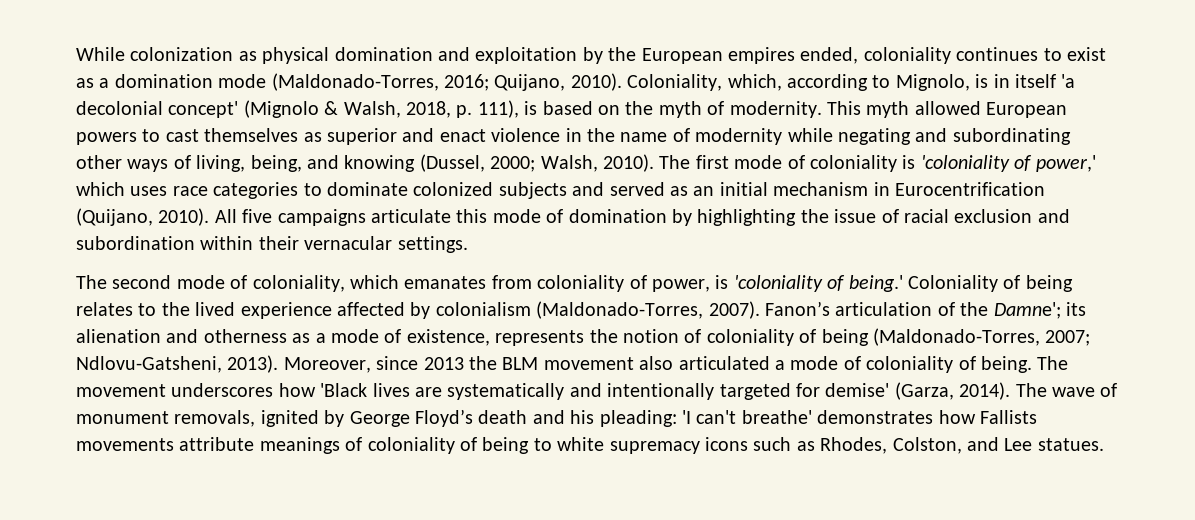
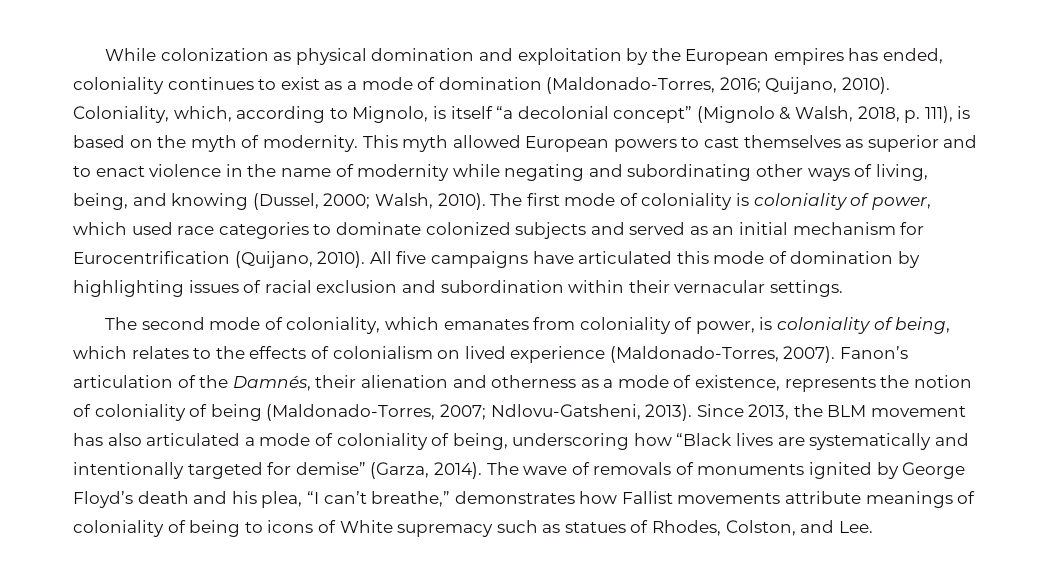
- While colonization as physical domination and exploitation by the European empires ended, coloniality continues to exist as a domination mode (Maldonado-Torres, 2016; Quijano, 2010).
+ While colonization as physical domination and exploitation by the European empires has ended, coloniality continues to exist as a mode of domination (Maldonado-Torres, 2016; Quijano, 2010).
- Coloniality, which, according to Mignolo, is in itself 'a decolonial concept' (Mignolo & Walsh, 2018, p. 111), is based on the myth of modernity.
+ Coloniality, which, according to Mignolo, is itself “a decolonial concept” (Mignolo & Walsh, 2018, p. 111), is based on the myth of modernity.
- This myth allowed European powers to cast themselves as superior and enact violence in the name of modernity while negating and subordinating other ways of living, being, and knowing (Dussel, 2000; Walsh, 2010).
+ This myth allowed European powers to cast themselves as superior and to enact violence in the name of modernity while negating and subordinating other ways of living, being, and knowing (Dussel, 2000; Walsh, 2010).
- The first mode of coloniality is 'coloniality of power,' which uses race categories to dominate colonized subjects and served as an initial mechanism in Eurocentrification (Quijano, 2010).
+ The first mode of coloniality is coloniality of power, which used race categories to dominate colonized subjects and served as an initial mechanism for Eurocentrification (Quijano, 2010).
- All five campaigns articulate this mode of domination by highlighting the issue of racial exclusion and subordination within their vernacular settings.
+ All five campaigns have articulated this mode of domination by highlighting issues of racial exclusion and subordination within their vernacular settings.
- The second mode of coloniality, which emanates from coloniality of power, is 'coloniality of being.' Coloniality of being relates to the lived experience affected by colonialism (Maldonado-Torres, 2007).
+ The second mode of coloniality, which emanates from coloniality of power, is coloniality of being, which relates to the effects of colonialism on lived experience (Maldonado-Torres, 2007).
- Fanon’s articulation of the Damne'; its alienation and otherness as a mode of existence, represents the notion of coloniality of being (Maldonado-Torres, 2007; Ndlovu-Gatsheni, 2013).
+ Fanon’s articulation of the Damnés, their alienation and otherness as a mode of existence, represents the notion of coloniality of being (Maldonado-Torres, 2007; Ndlovu-Gatsheni, 2013).
- Moreover, since 2013 the BLM movement also articulated a mode of coloniality of being. The movement underscores how 'Black lives are systematically and intentionally targeted for demise' (Garza, 2014).
+ Since 2013, the BLM movement has also articulated a mode of coloniality of being, underscoring how “Black lives are systematically and intentionally targeted for demise” (Garza, 2014).
- The wave of monument removals, ignited by George Floyd’s death and his pleading: 'I can't breathe' demonstrates how Fallists movements attribute meanings of coloniality of being to white supremacy icons such as Rhodes, Colston, and Lee statues.
+ The wave of removals of monuments ignited by George Floyd’s death and his plea, “I can’t breathe,” demonstrates how Fallist movements attribute meanings of coloniality of being to icons of White supremacy such as statues of Rhodes, Colston, and Lee.

